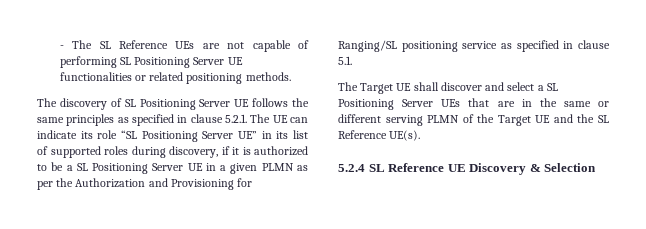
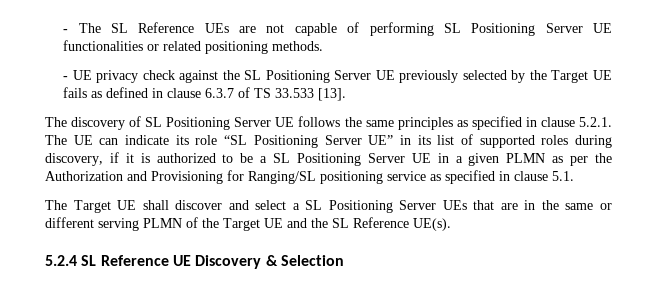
+ - UE privacy check against the SL Positioning Server UE previously selected by the Target UE fails as defined in clause 6.3.7 of TS 33.533 [13].

